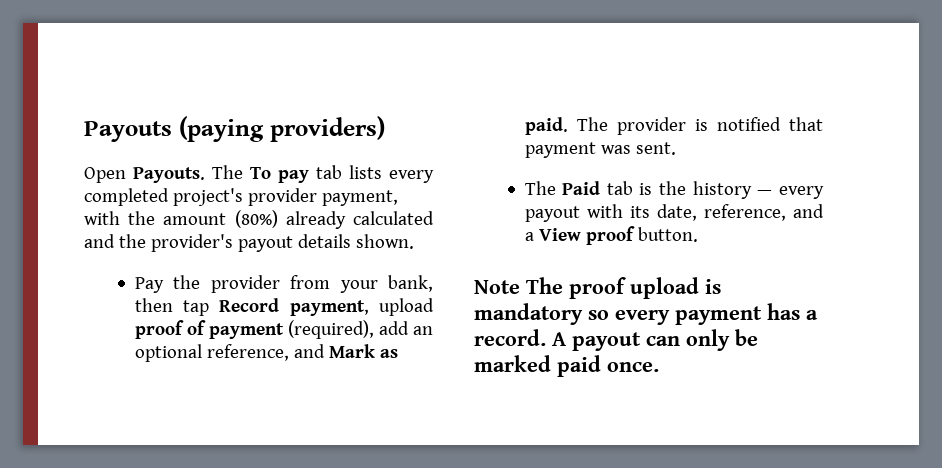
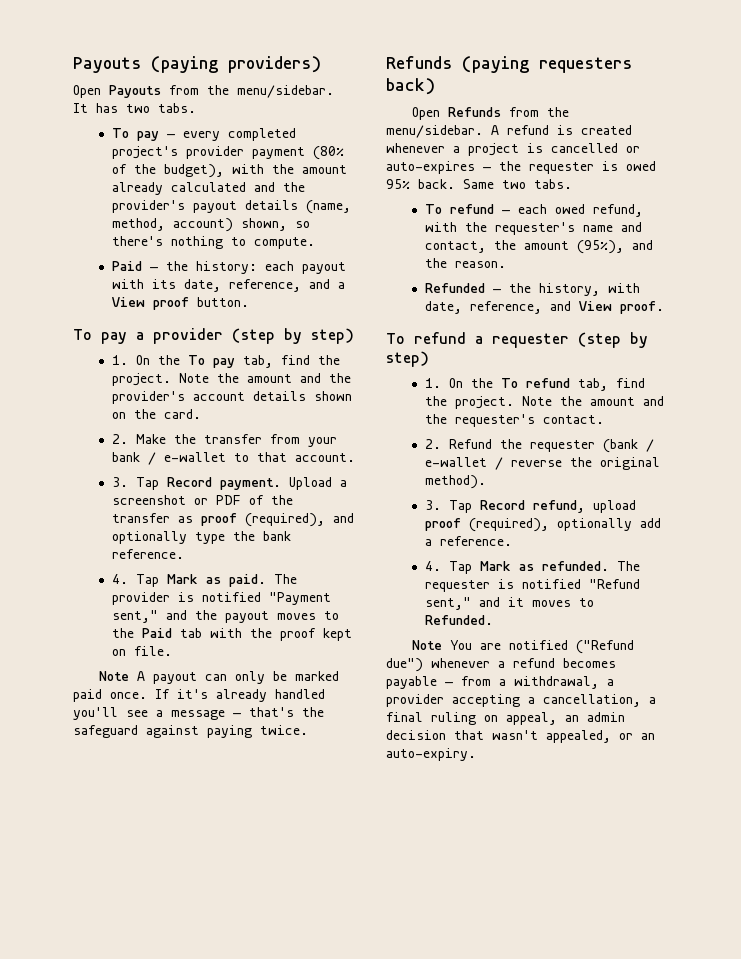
- Open Payouts. The To pay tab lists every completed project's provider payment, with the amount (80%) already calculated and the provider's payout details shown.
- Pay the provider from your bank, then tap Record payment, upload proof of payment (required), add an optional reference, and Mark as paid. The provider is notified that payment was sent.
- The Paid tab is the history — every payout with its date, reference, and a View proof button.
+ Open Payouts from the menu/sidebar. It has two tabs.
+ To pay — every completed project's provider payment (80% of the budget), with the amount already calculated and the provider's payout details (name, method, account) shown, so there's nothing to compute.
+ Paid — the history: each payout with its date, reference, and a View proof button.
- Note The proof upload is mandatory so every payment has a record. A payout can only be marked paid once.
+ To pay a provider (step by step)
+ 1. On the To pay tab, find the project. Note the amount and the provider's account details shown on the card.
+ 2. Make the transfer from your bank / e-wallet to that account.
+ 3. Tap Record payment. Upload a screenshot or PDF of the transfer as proof (required), and optionally type the bank reference.
+ 4. Tap Mark as paid. The provider is notified "Payment sent," and the payout moves to the Paid tab with the proof kept on file.
+ Note A payout can only be marked paid once.
+ If it's already handled you'll see a message — that's the safeguard against paying twice.
+ Refunds (paying requesters back)
+ Open Refunds from the menu/sidebar. A refund is created whenever a project is cancelled or auto-expires — the requester is owed 95% back. Same two tabs.
+ To refund — each owed refund, with the requester's name and contact, the amount (95%), and the reason.
+ Refunded — the history, with date, reference, and View proof.
+ To refund a requester (step by step)
+ 1. On the To refund tab, find the project. Note the amount and the requester's contact.
+ 2. Refund the requester (bank / e-wallet / reverse the original method).
+ 3. Tap Record refund, upload proof (required), optionally add a reference.
+ 4. Tap Mark as refunded. The requester is notified "Refund sent," and it moves to Refunded.
+ Note You are notified ("Refund due") whenever a refund becomes payable — from a withdrawal, a provider accepting a cancellation, a final ruling on appeal, an admin decision that wasn't appealed, or an auto-expiry.

